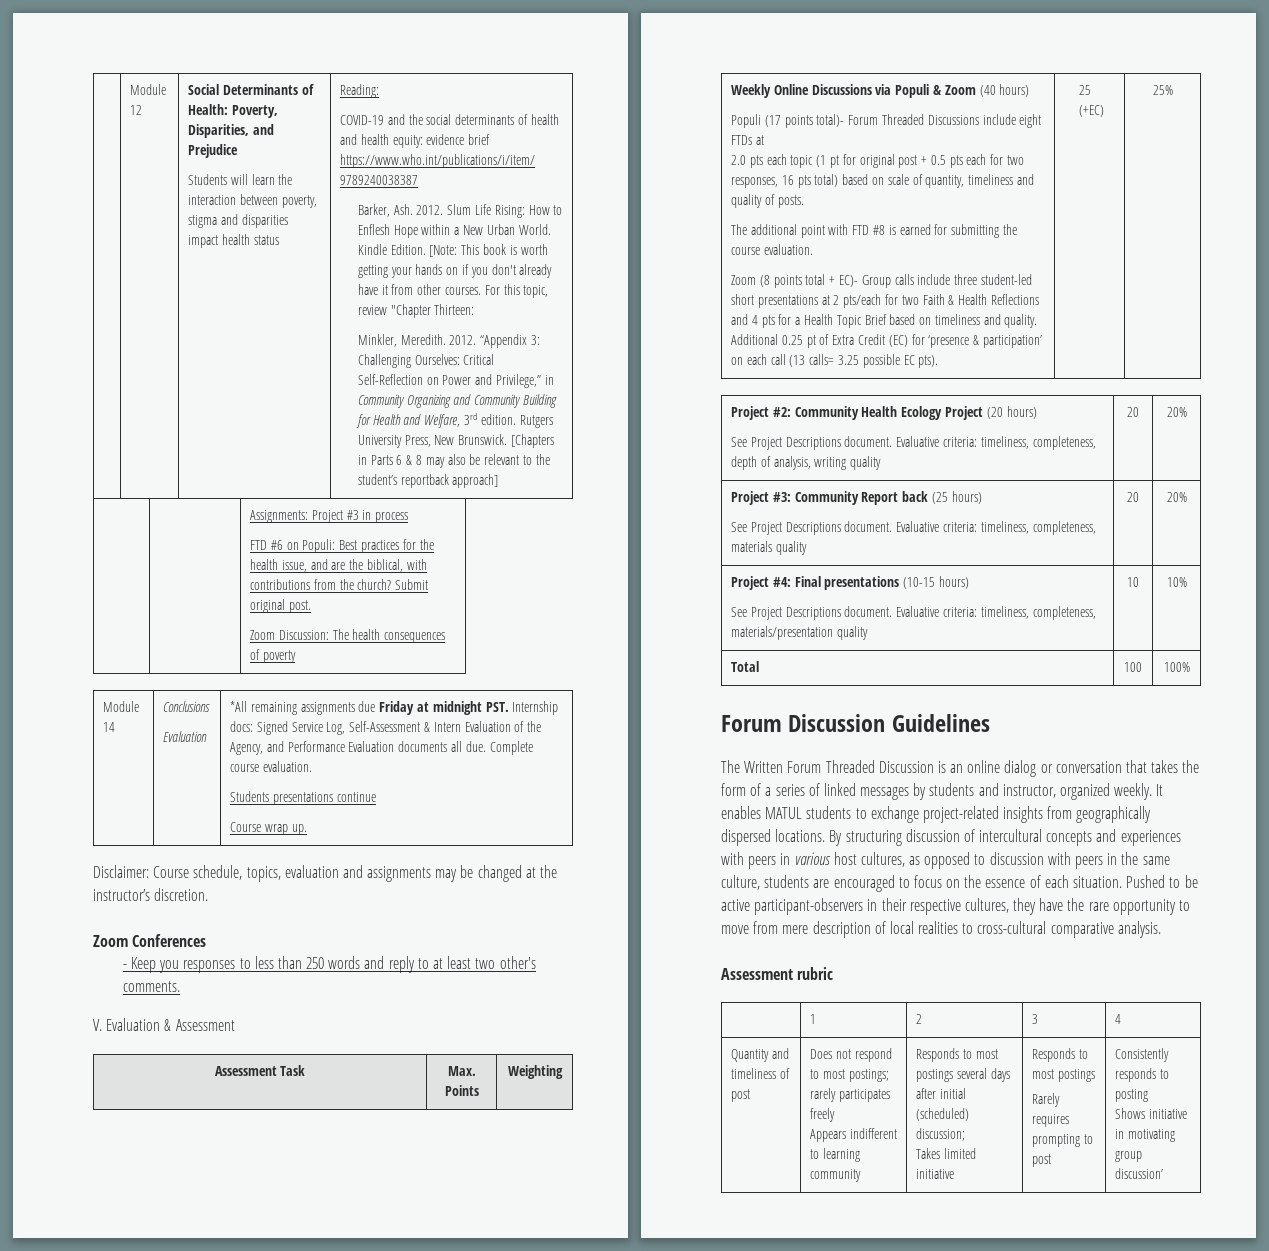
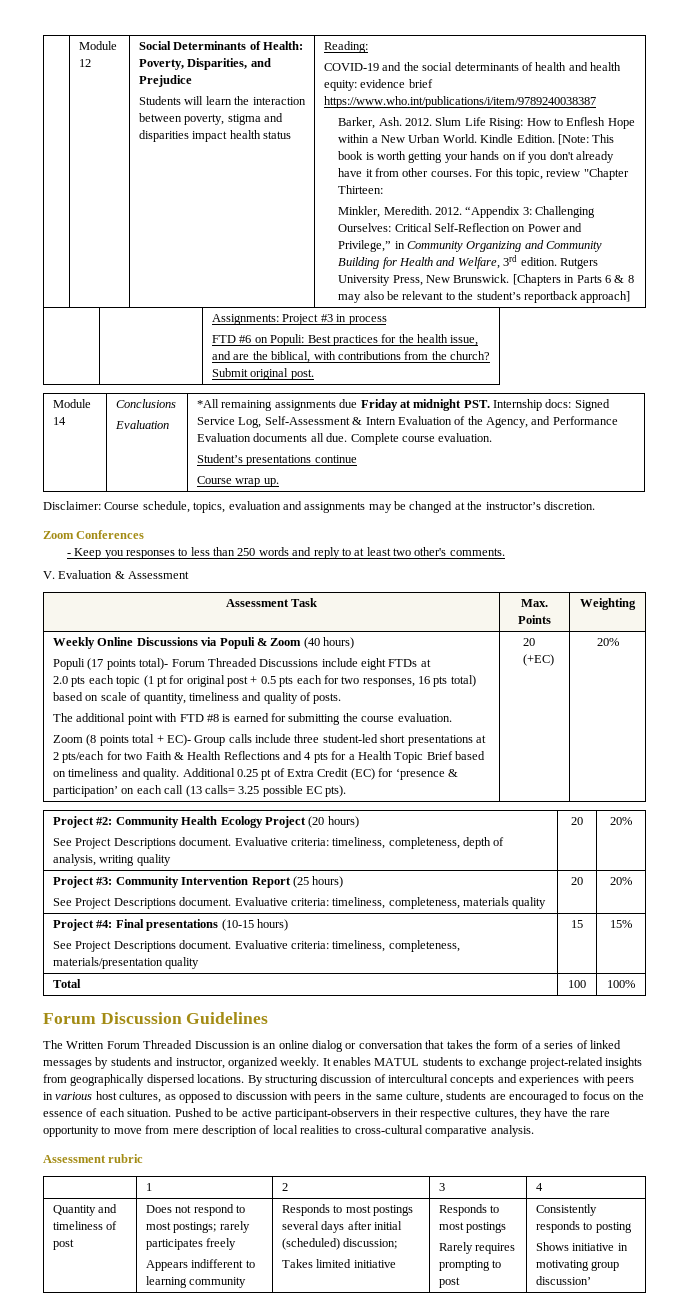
  | | Assignments: Project #3 in process
  FTD #6 on Populi: Best practices for the health issue, and are the biblical, with contributions from the church? Submit original post.
- Zoom Discussion: The health consequences of poverty
  Module 14 | Conclusions
  Evaluation | *All remaining assignments due Friday at midnight PST. Internship docs: Signed Service Log, Self-Assessment & Intern Evaluation of the Agency, and Performance Evaluation documents all due. Complete course evaluation.
- Students presentations continue
+ Student’s presentations continue
- 25 (+EC) | 25%
+ 20 (+EC) | 20%
- Project #3: Community Report back (25 hours)
+ Project #3: Community Intervention Report (25 hours)
  Project #4: Final presentations (10-15 hours)
- See Project Descriptions document. Evaluative criteria: timeliness, completeness, materials/presentation quality | 10 | 10%
+ See Project Descriptions document. Evaluative criteria: timeliness, completeness, materials/presentation quality | 15 | 15%

